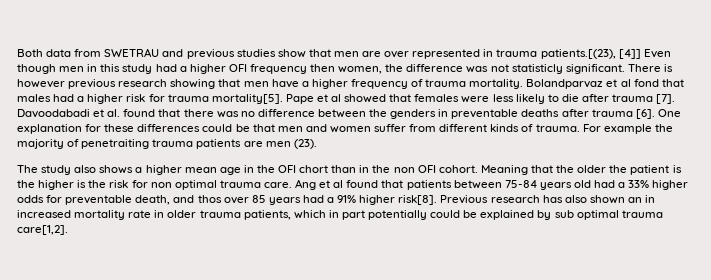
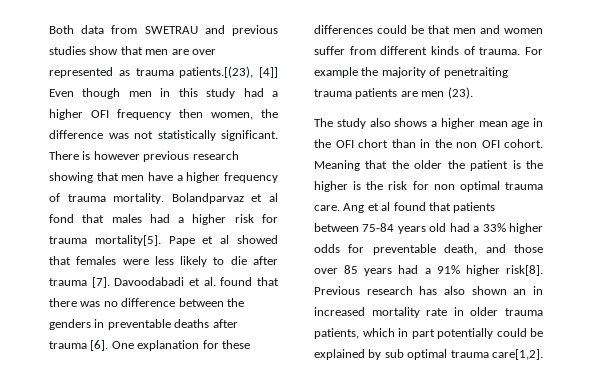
- Both data from SWETRAU and previous studies show that men are over represented in trauma patients.[(23), [4]] Even though men in this study had a higher OFI frequency then women, the difference was not statisticly significant.
+ Both data from SWETRAU and previous studies show that men are over represented as trauma patients.[(23), [4]] Even though men in this study had a higher OFI frequency then women, the difference was not statistically significant.
- Ang et al found that patients between 75-84 years old had a 33% higher odds for preventable death, and thos over 85 years had a 91% higher risk[8].
+ Ang et al found that patients between 75-84 years old had a 33% higher odds for preventable death, and those over 85 years had a 91% higher risk[8].

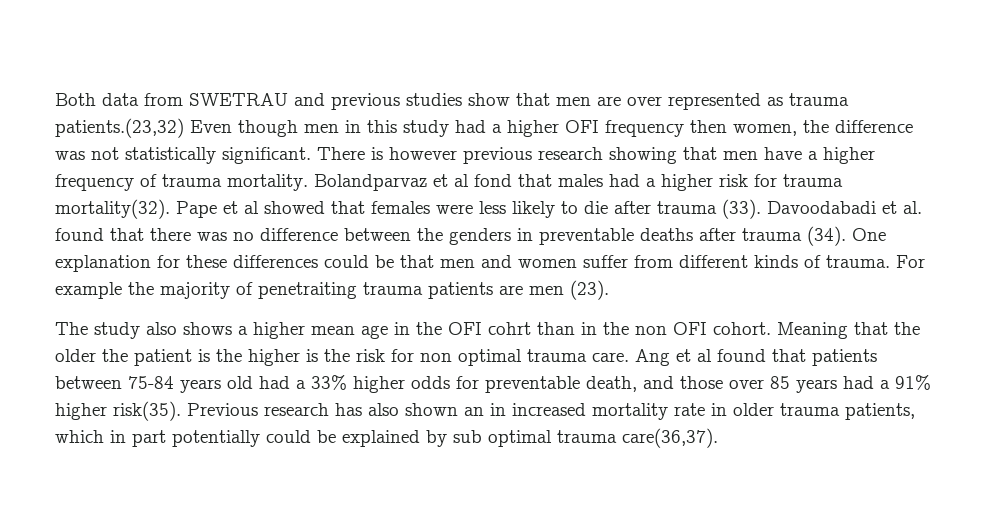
- Both data from SWETRAU and previous studies show that men are over represented as trauma patients.[(23), [4]] Even though men in this study had a higher OFI frequency then women, the difference was not statistically significant.
+ Both data from SWETRAU and previous studies show that men are over represented as trauma patients.(23,32) Even though men in this study had a higher OFI frequency then women, the difference was not statistically significant.
- Bolandparvaz et al fond that males had a higher risk for trauma mortality[5].
+ Bolandparvaz et al fond that males had a higher risk for trauma mortality(32).
- Pape et al showed that females were less likely to die after trauma [7].
+ Pape et al showed that females were less likely to die after trauma (33).
- Davoodabadi et al. found that there was no difference between the genders in preventable deaths after trauma [6].
+ Davoodabadi et al. found that there was no difference between the genders in preventable deaths after trauma (34).
- The study also shows a higher mean age in the OFI chort than in the non OFI cohort.
+ The study also shows a higher mean age in the OFI cohrt than in the non OFI cohort.
- Ang et al found that patients between 75-84 years old had a 33% higher odds for preventable death, and those over 85 years had a 91% higher risk[8].
+ Ang et al found that patients between 75-84 years old had a 33% higher odds for preventable death, and those over 85 years had a 91% higher risk(35).
- Previous research has also shown an in increased mortality rate in older trauma patients, which in part potentially could be explained by sub optimal trauma care[1,2].
+ Previous research has also shown an in increased mortality rate in older trauma patients, which in part potentially could be explained by sub optimal trauma care(36,37).

